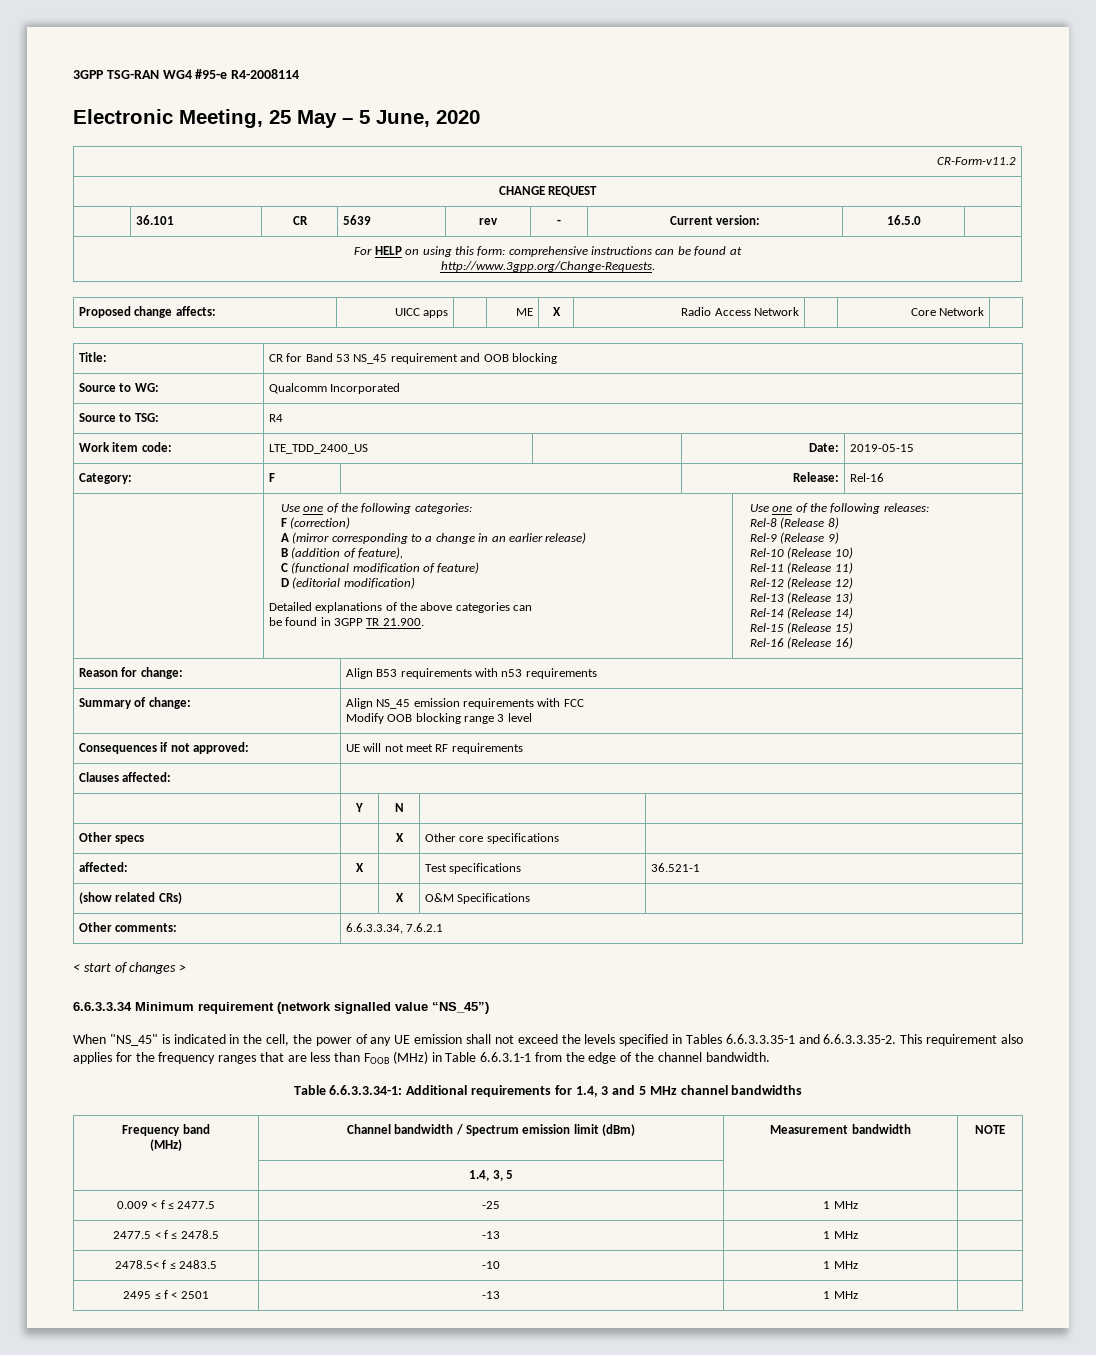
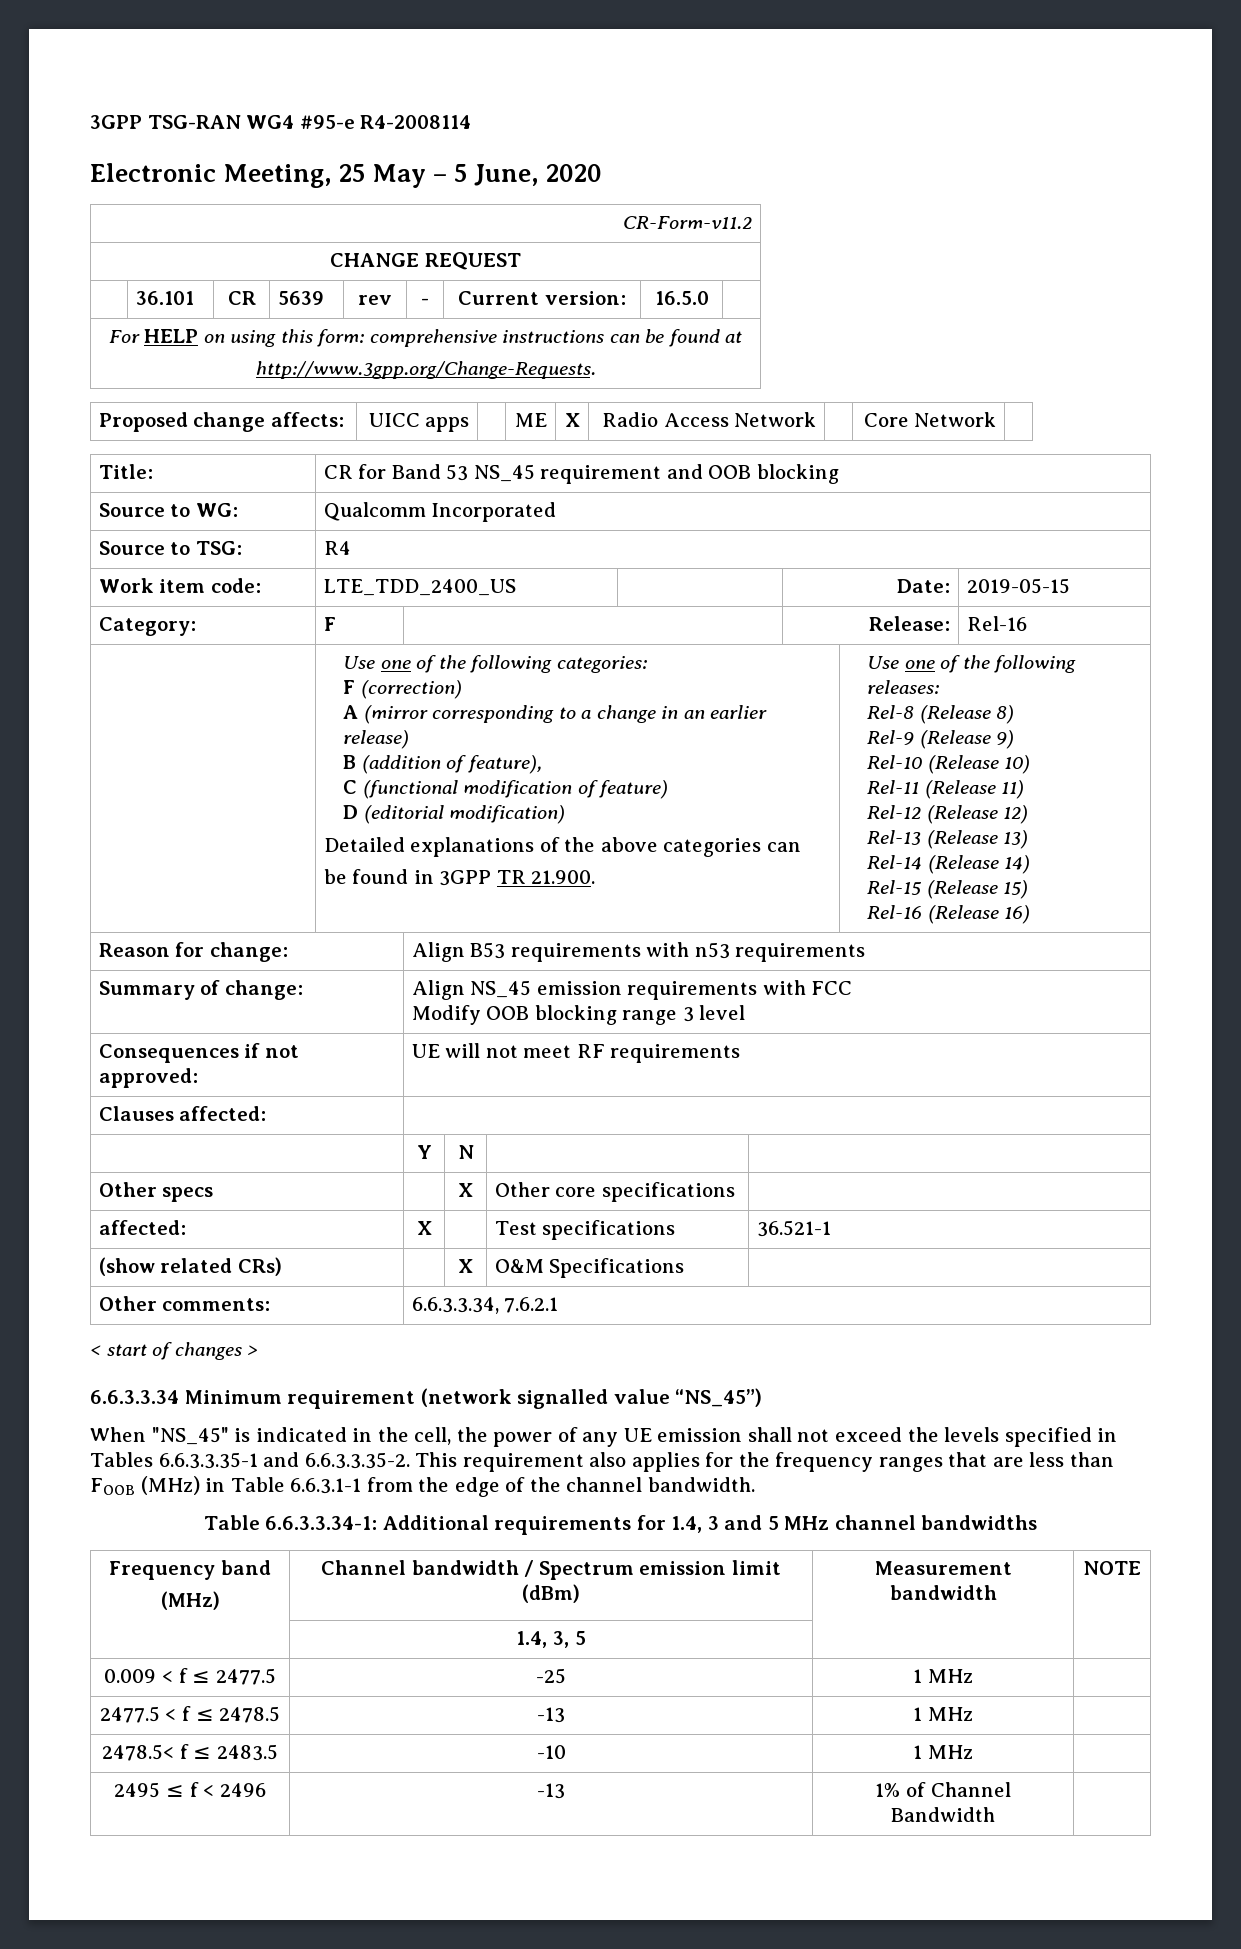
- 2495 ≤ f < 2501 | -13 | 1 MHz |
+ 2495 ≤ f < 2496 | -13 | 1% of Channel Bandwidth |

